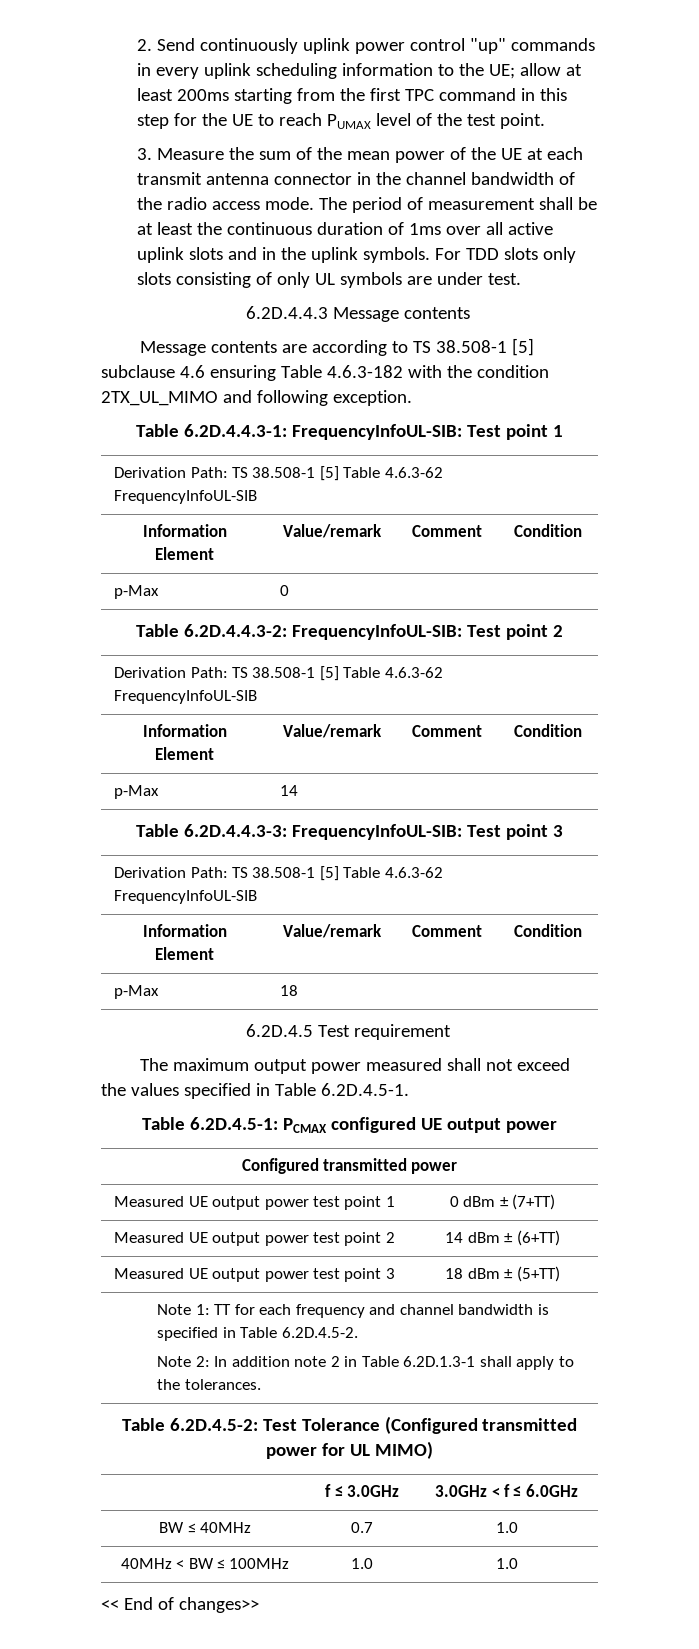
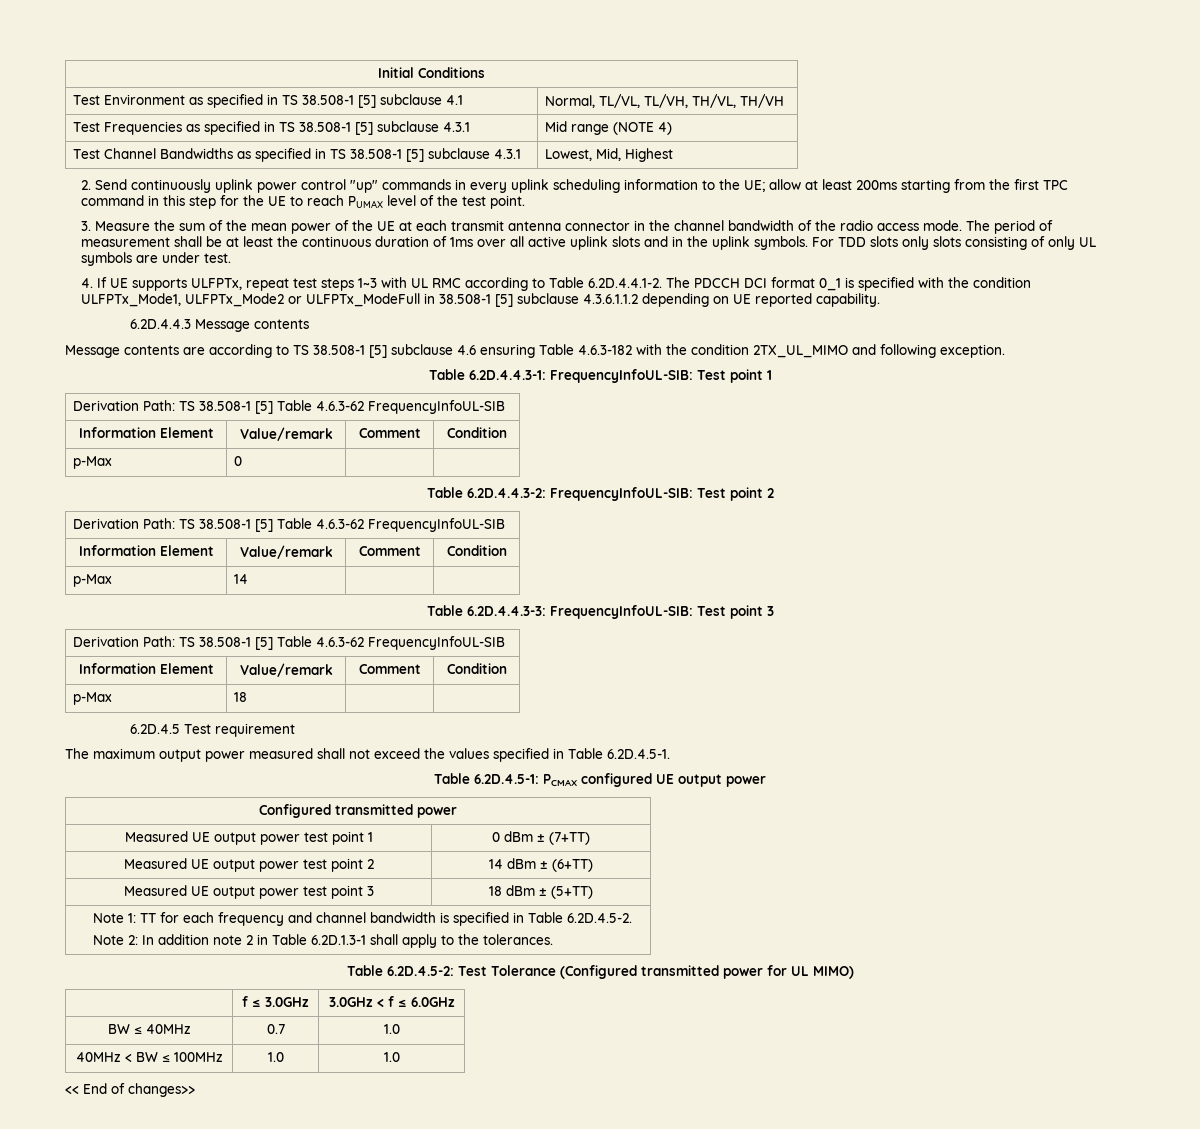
+ Initial Conditions
+ Test Environment as specified in TS 38.508-1 [5] subclause 4.1 | Normal, TL/VL, TL/VH, TH/VL, TH/VH
+ Test Frequencies as specified in TS 38.508-1 [5] subclause 4.3.1 | Mid range (NOTE 4)
+ Test Channel Bandwidths as specified in TS 38.508-1 [5] subclause 4.3.1 | Lowest, Mid, Highest
+ 4. If UE supports ULFPTx, repeat test steps 1~3 with UL RMC according to Table 6.2D.4.4.1-2. The PDCCH DCI format 0_1 is specified with the condition ULFPTx_Mode1, ULFPTx_Mode2 or ULFPTx_ModeFull in 38.508-1 [5] subclause 4.3.6.1.1.2 depending on UE reported capability.

